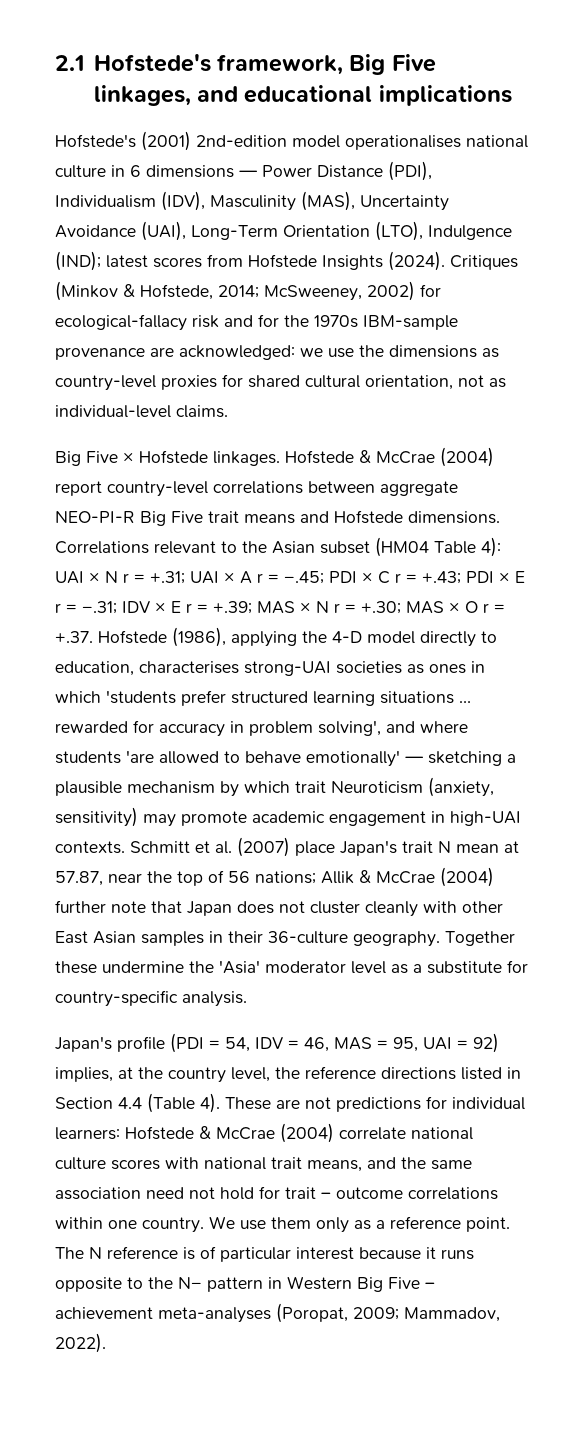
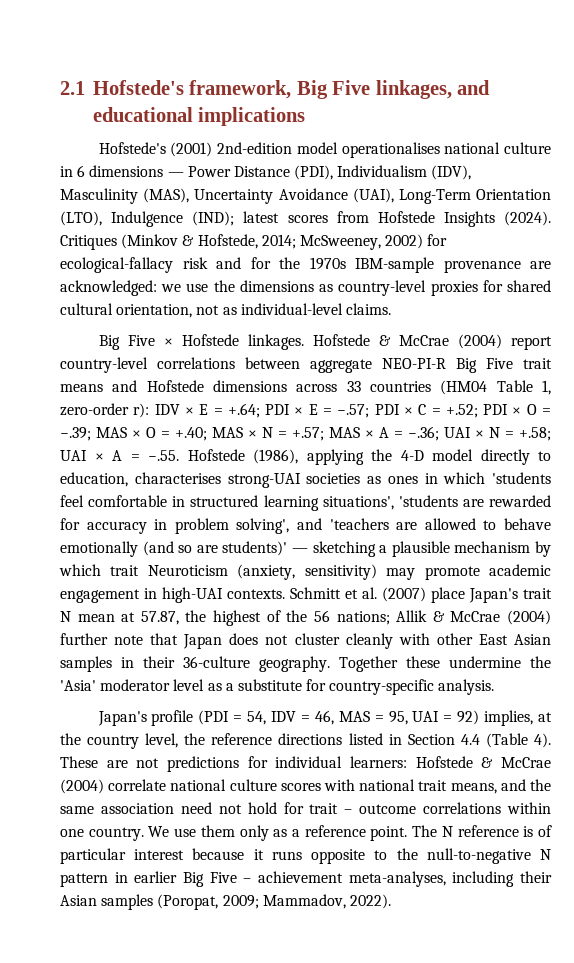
- Hofstede & McCrae (2004) report country-level correlations between aggregate NEO-PI-R Big Five trait means and Hofstede dimensions. Correlations relevant to the Asian subset (HM04 Table 4): UAI × N r = +.31; UAI × A r = −.45; PDI × C r = +.43; PDI × E r = −.31; IDV × E r = +.39; MAS × N r = +.30; MAS × O r = +.37. Hofstede (1986), applying the 4-D model directly to education, characterises strong-UAI societies as ones in which 'students prefer structured learning situations … rewarded for accuracy in problem solving', and where students 'are allowed to behave emotionally' — sketching a plausible mechanism by which trait Neuroticism (anxiety, sensitivity) may promote academic engagement in high-UAI contexts.
+ Hofstede & McCrae (2004) report country-level correlations between aggregate NEO-PI-R Big Five trait means and Hofstede dimensions across 33 countries (HM04 Table 1, zero-order r): IDV × E = +.64; PDI × E = −.57; PDI × C = +.52; PDI × O = −.39; MAS × O = +.40; MAS × N = +.57; MAS × A = −.36; UAI × N = +.58; UAI × A = −.55. Hofstede (1986), applying the 4-D model directly to education, characterises strong-UAI societies as ones in which 'students feel comfortable in structured learning situations', 'students are rewarded for accuracy in problem solving', and 'teachers are allowed to behave emotionally (and so are students)' — sketching a plausible mechanism by which trait Neuroticism (anxiety, sensitivity) may promote academic engagement in high-UAI contexts.
- Schmitt et al. (2007) place Japan's trait N mean at 57.87, near the top of 56 nations; Allik & McCrae (2004) further note that Japan does not cluster cleanly with other East Asian samples in their 36-culture geography.
+ Schmitt et al. (2007) place Japan's trait N mean at 57.87, the highest of the 56 nations; Allik & McCrae (2004) further note that Japan does not cluster cleanly with other East Asian samples in their 36-culture geography.
- The N reference is of particular interest because it runs opposite to the N− pattern in Western Big Five – achievement meta-analyses (Poropat, 2009; Mammadov, 2022).
+ The N reference is of particular interest because it runs opposite to the null-to-negative N pattern in earlier Big Five – achievement meta-analyses, including their Asian samples (Poropat, 2009; Mammadov, 2022).

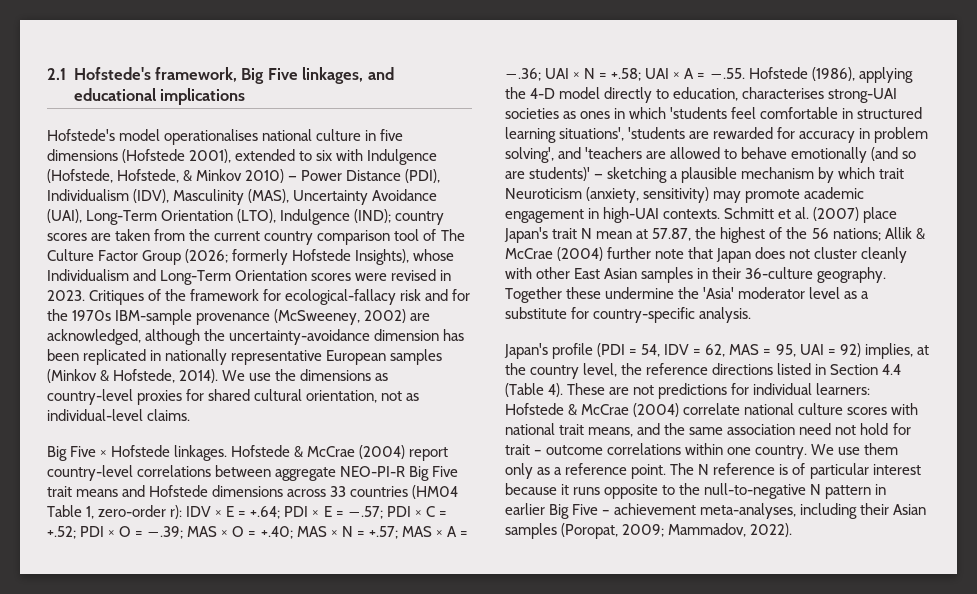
- Hofstede's (2001) 2nd-edition model operationalises national culture in 6 dimensions — Power Distance (PDI), Individualism (IDV), Masculinity (MAS), Uncertainty Avoidance (UAI), Long-Term Orientation (LTO), Indulgence (IND); latest scores from Hofstede Insights (2024). Critiques (Minkov & Hofstede, 2014; McSweeney, 2002) for ecological-fallacy risk and for the 1970s IBM-sample provenance are acknowledged: we use the dimensions as country-level proxies for shared cultural orientation, not as individual-level claims.
+ Hofstede's model operationalises national culture in five dimensions (Hofstede 2001), extended to six with Indulgence (Hofstede, Hofstede, & Minkov 2010) — Power Distance (PDI), Individualism (IDV), Masculinity (MAS), Uncertainty Avoidance (UAI), Long-Term Orientation (LTO), Indulgence (IND); country scores are taken from the current country comparison tool of The Culture Factor Group (2026; formerly Hofstede Insights), whose Individualism and Long-Term Orientation scores were revised in 2023. Critiques of the framework for ecological-fallacy risk and for the 1970s IBM-sample provenance (McSweeney, 2002) are acknowledged, although the uncertainty-avoidance dimension has been replicated in nationally representative European samples (Minkov & Hofstede, 2014). We use the dimensions as country-level proxies for shared cultural orientation, not as individual-level claims.
- Japan's profile (PDI = 54, IDV = 46, MAS = 95, UAI = 92) implies, at the country level, the reference directions listed in Section 4.4 (Table 4).
+ Japan's profile (PDI = 54, IDV = 62, MAS = 95, UAI = 92) implies, at the country level, the reference directions listed in Section 4.4 (Table 4).

